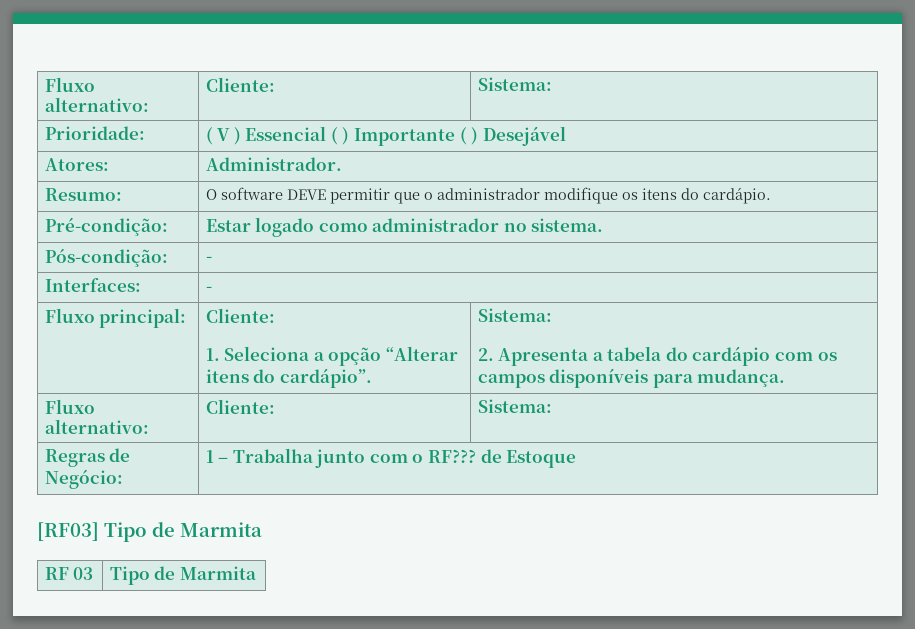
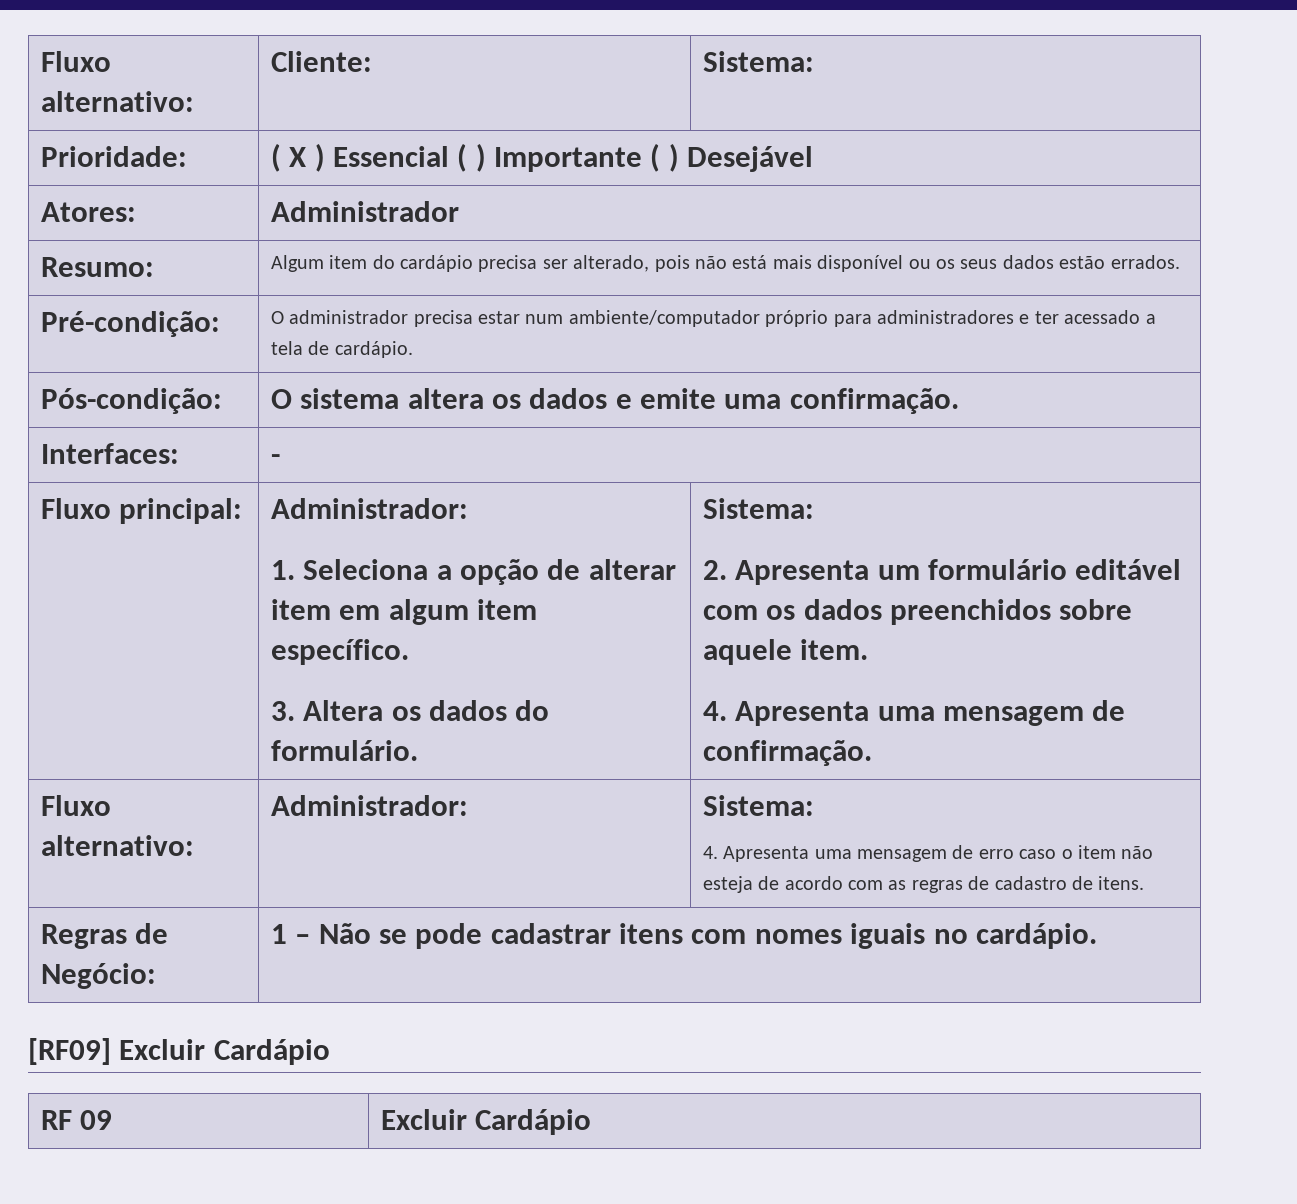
- Prioridade: | ( V ) Essencial ( ) Importante ( ) Desejável
+ Prioridade: | ( X ) Essencial ( ) Importante ( ) Desejável
- Atores: | Administrador.
+ Atores: | Administrador
- Resumo: | O software DEVE permitir que o administrador modifique os itens do cardápio.
- Pré-condição: | Estar logado como administrador no sistema.
- Pós-condição: | -
+ Resumo: | Algum item do cardápio precisa ser alterado, pois não está mais disponível ou os seus dados estão errados.
+ Pré-condição: | O administrador precisa estar num ambiente/computador próprio para administradores e ter acessado a tela de cardápio.
+ Pós-condição: | O sistema altera os dados e emite uma confirmação.
- Fluxo principal: | Cliente:
- 1. Seleciona a opção “Alterar itens do cardápio”. | Sistema:
- 2. Apresenta a tabela do cardápio com os campos disponíveis para mudança.
- Fluxo alternativo: | Cliente: | Sistema:
+ Fluxo principal: | Administrador:
+ 1. Seleciona a opção de alterar item em algum item específico.
+ 3. Altera os dados do formulário. | Sistema:
+ 2. Apresenta um formulário editável com os dados preenchidos sobre aquele item.
+ 4. Apresenta uma mensagem de confirmação.
+ Fluxo alternativo: | Administrador: | Sistema:
+ 4. Apresenta uma mensagem de erro caso o item não esteja de acordo com as regras de cadastro de itens.
- Regras de Negócio: | 1 – Trabalha junto com o RF??? de Estoque
- [RF03] Tipo de Marmita
- RF 03 | Tipo de Marmita
+ Regras de Negócio: | 1 – Não se pode cadastrar itens com nomes iguais no cardápio.
+ [RF09] Excluir Cardápio
+ RF 09 | Excluir Cardápio

